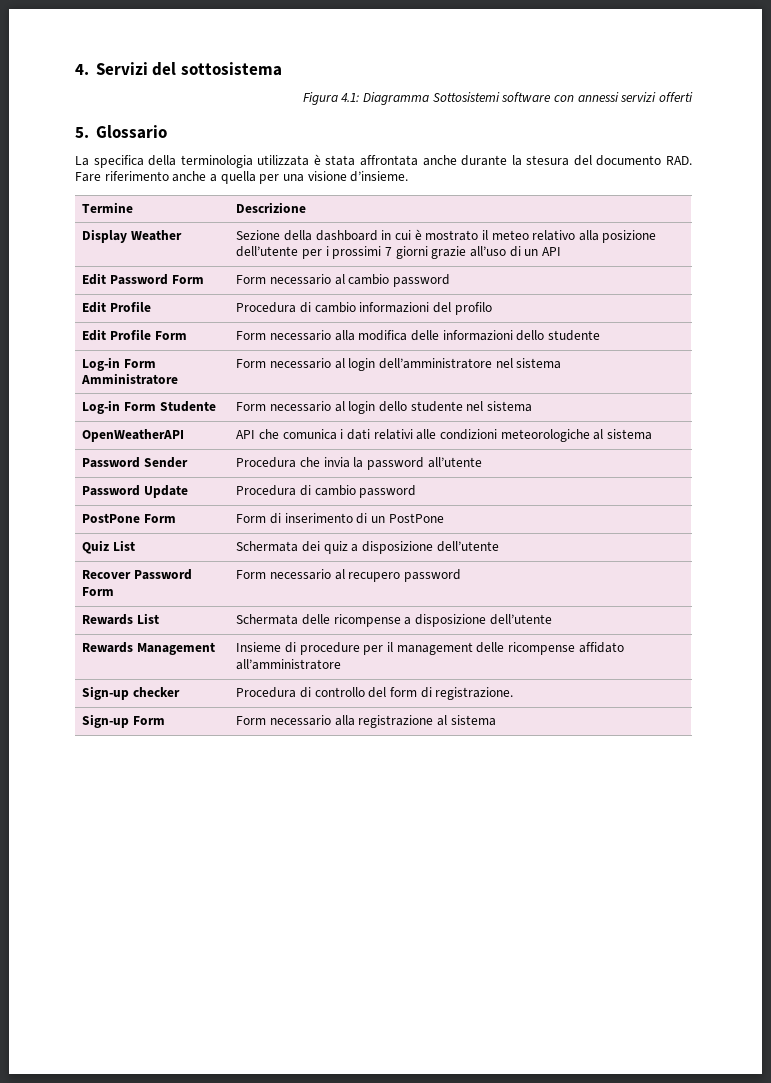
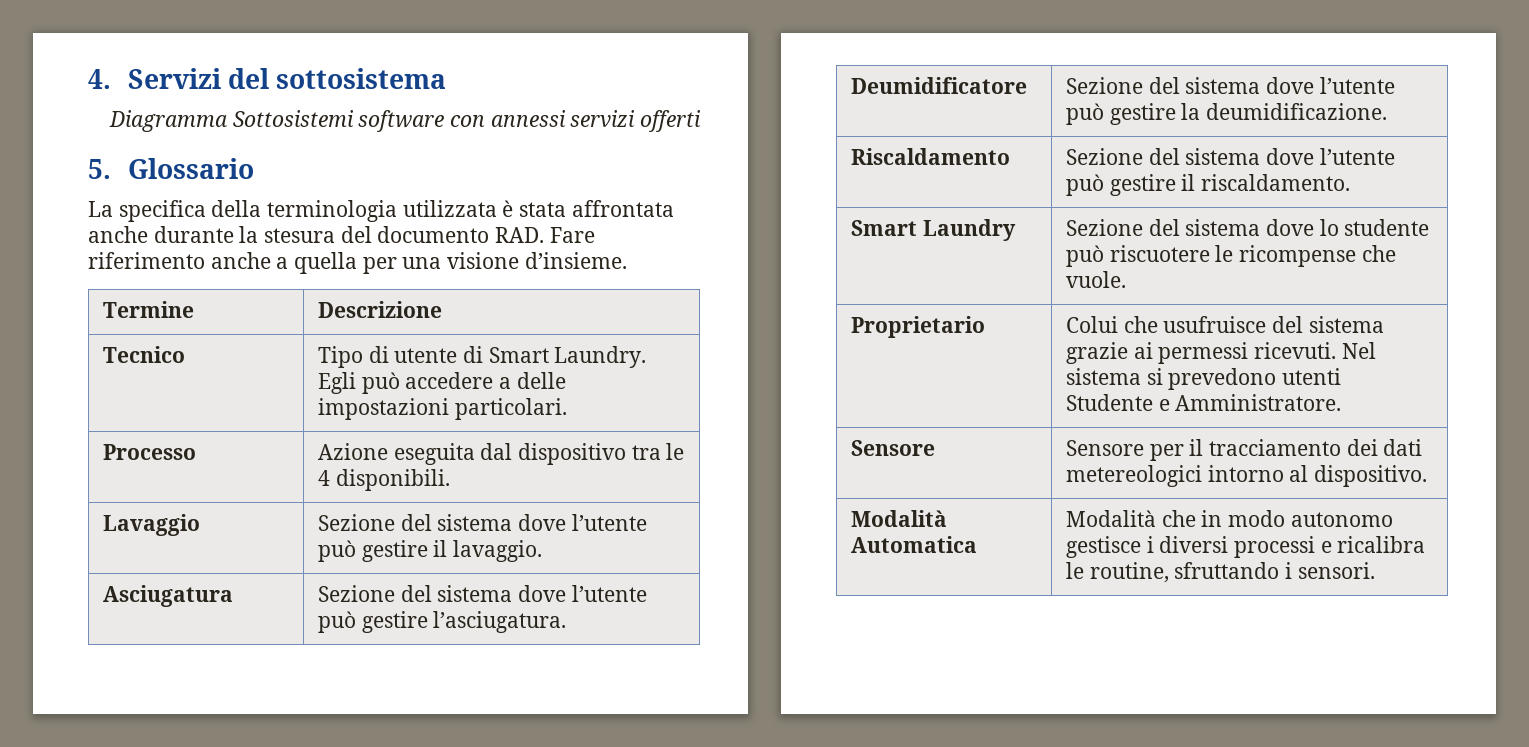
- Figura 4.1: Diagramma Sottosistemi software con annessi servizi offerti
+ Diagramma Sottosistemi software con annessi servizi offerti
- Display Weather | Sezione della dashboard in cui è mostrato il meteo relativo alla posizione dell’utente per i prossimi 7 giorni grazie all’uso di un API
- Edit Password Form | Form necessario al cambio password
- Edit Profile | Procedura di cambio informazioni del profilo
- Edit Profile Form | Form necessario alla modifica delle informazioni dello studente
- Log-in Form Amministratore | Form necessario al login dell’amministratore nel sistema
- Log-in Form Studente | Form necessario al login dello studente nel sistema
- OpenWeatherAPI | API che comunica i dati relativi alle condizioni meteorologiche al sistema
- Password Sender | Procedura che invia la password all’utente
- Password Update | Procedura di cambio password
- PostPone Form | Form di inserimento di un PostPone
- Quiz List | Schermata dei quiz a disposizione dell’utente
- Recover Password Form | Form necessario al recupero password
- Rewards List | Schermata delle ricompense a disposizione dell’utente
- Rewards Management | Insieme di procedure per il management delle ricompense affidato all’amministratore
- Sign-up checker | Procedura di controllo del form di registrazione.
- Sign-up Form | Form necessario alla registrazione al sistema
+ Tecnico | Tipo di utente di Smart Laundry. Egli può accedere a delle impostazioni particolari.
+ Processo | Azione eseguita dal dispositivo tra le 4 disponibili.
+ Lavaggio | Sezione del sistema dove l’utente può gestire il lavaggio.
+ Asciugatura | Sezione del sistema dove l’utente può gestire l’asciugatura.
+ Deumidificatore | Sezione del sistema dove l’utente può gestire la deumidificazione.
+ Riscaldamento | Sezione del sistema dove l’utente può gestire il riscaldamento.
+ Smart Laundry | Sezione del sistema dove lo studente può riscuotere le ricompense che vuole.
+ Proprietario | Colui che usufruisce del sistema grazie ai permessi ricevuti. Nel sistema si prevedono utenti Studente e Amministratore.
+ Sensore | Sensore per il tracciamento dei dati metereologici intorno al dispositivo.
+ Modalità Automatica | Modalità che in modo autonomo gestisce i diversi processi e ricalibra le routine, sfruttando i sensori.

